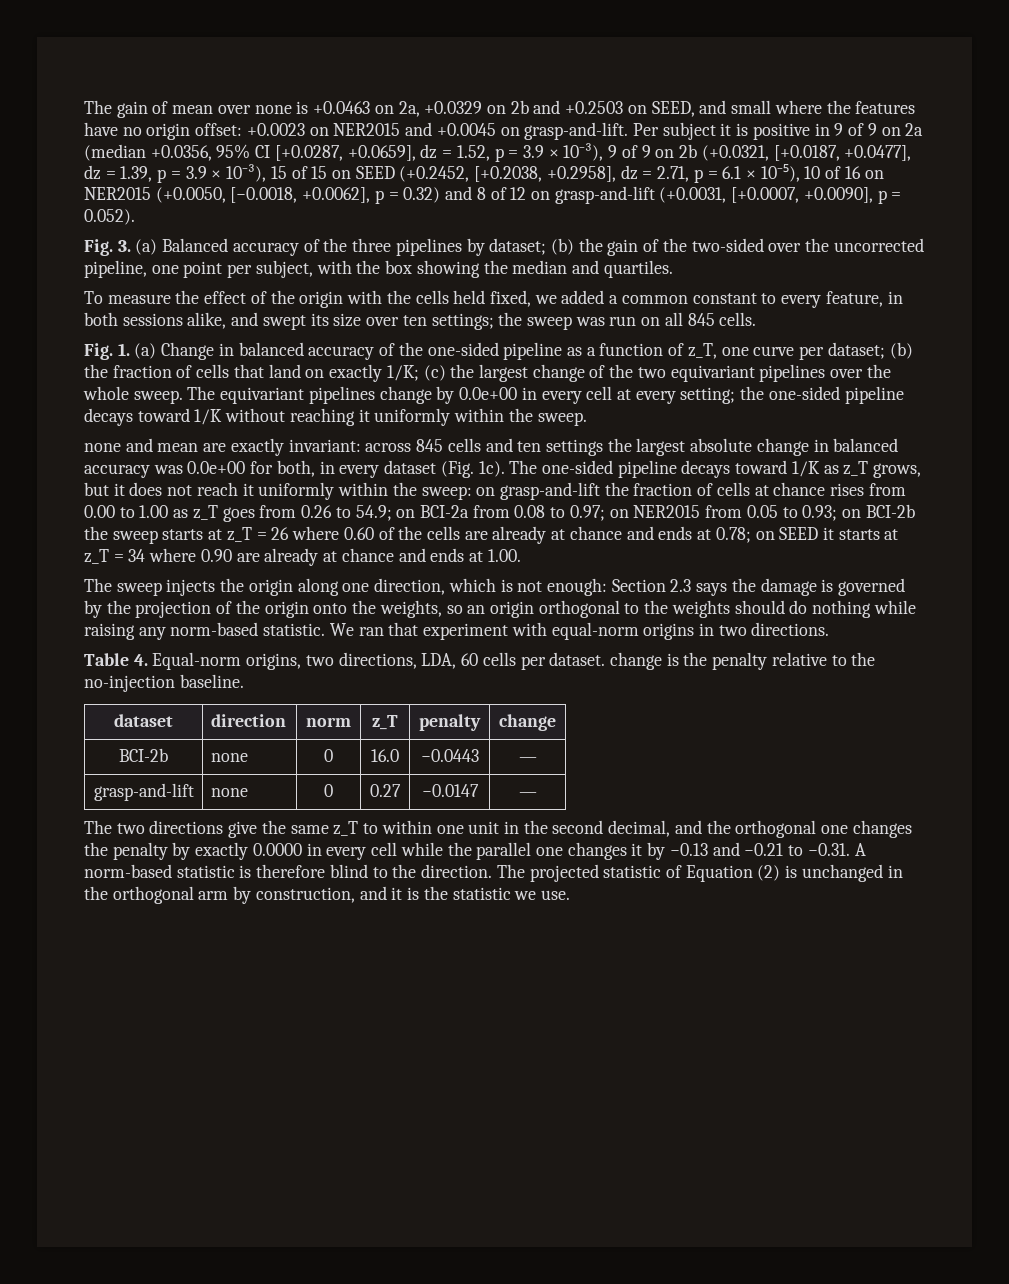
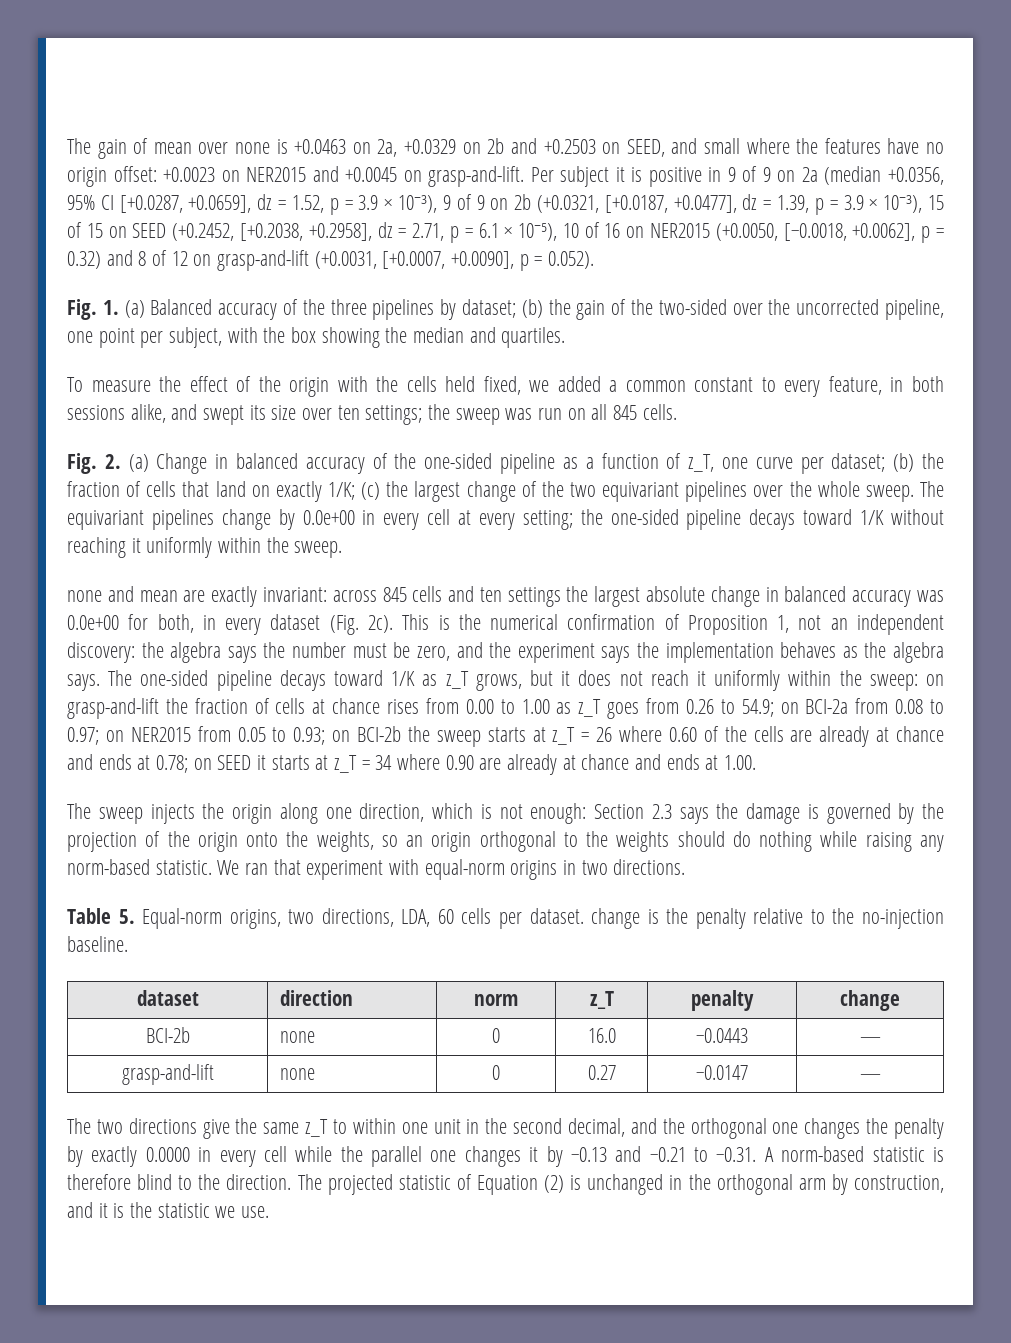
- Fig. 3. (a) Balanced accuracy of the three pipelines by dataset; (b) the gain of the two-sided over the uncorrected pipeline, one point per subject, with the box showing the median and quartiles.
+ Fig. 1. (a) Balanced accuracy of the three pipelines by dataset; (b) the gain of the two-sided over the uncorrected pipeline, one point per subject, with the box showing the median and quartiles.
- Fig. 1. (a) Change in balanced accuracy of the one-sided pipeline as a function of z_T, one curve per dataset; (b) the fraction of cells that land on exactly 1/K; (c) the largest change of the two equivariant pipelines over the whole sweep.
+ Fig. 2. (a) Change in balanced accuracy of the one-sided pipeline as a function of z_T, one curve per dataset; (b) the fraction of cells that land on exactly 1/K; (c) the largest change of the two equivariant pipelines over the whole sweep.
- none and mean are exactly invariant: across 845 cells and ten settings the largest absolute change in balanced accuracy was 0.0e+00 for both, in every dataset (Fig. 1c).
+ none and mean are exactly invariant: across 845 cells and ten settings the largest absolute change in balanced accuracy was 0.0e+00 for both, in every dataset (Fig. 2c). This is the numerical confirmation of Proposition 1, not an independent discovery: the algebra says the number must be zero, and the experiment says the implementation behaves as the algebra says.
- Table 4. Equal-norm origins, two directions, LDA, 60 cells per dataset. change is the penalty relative to the no-injection baseline.
+ Table 5. Equal-norm origins, two directions, LDA, 60 cells per dataset. change is the penalty relative to the no-injection baseline.

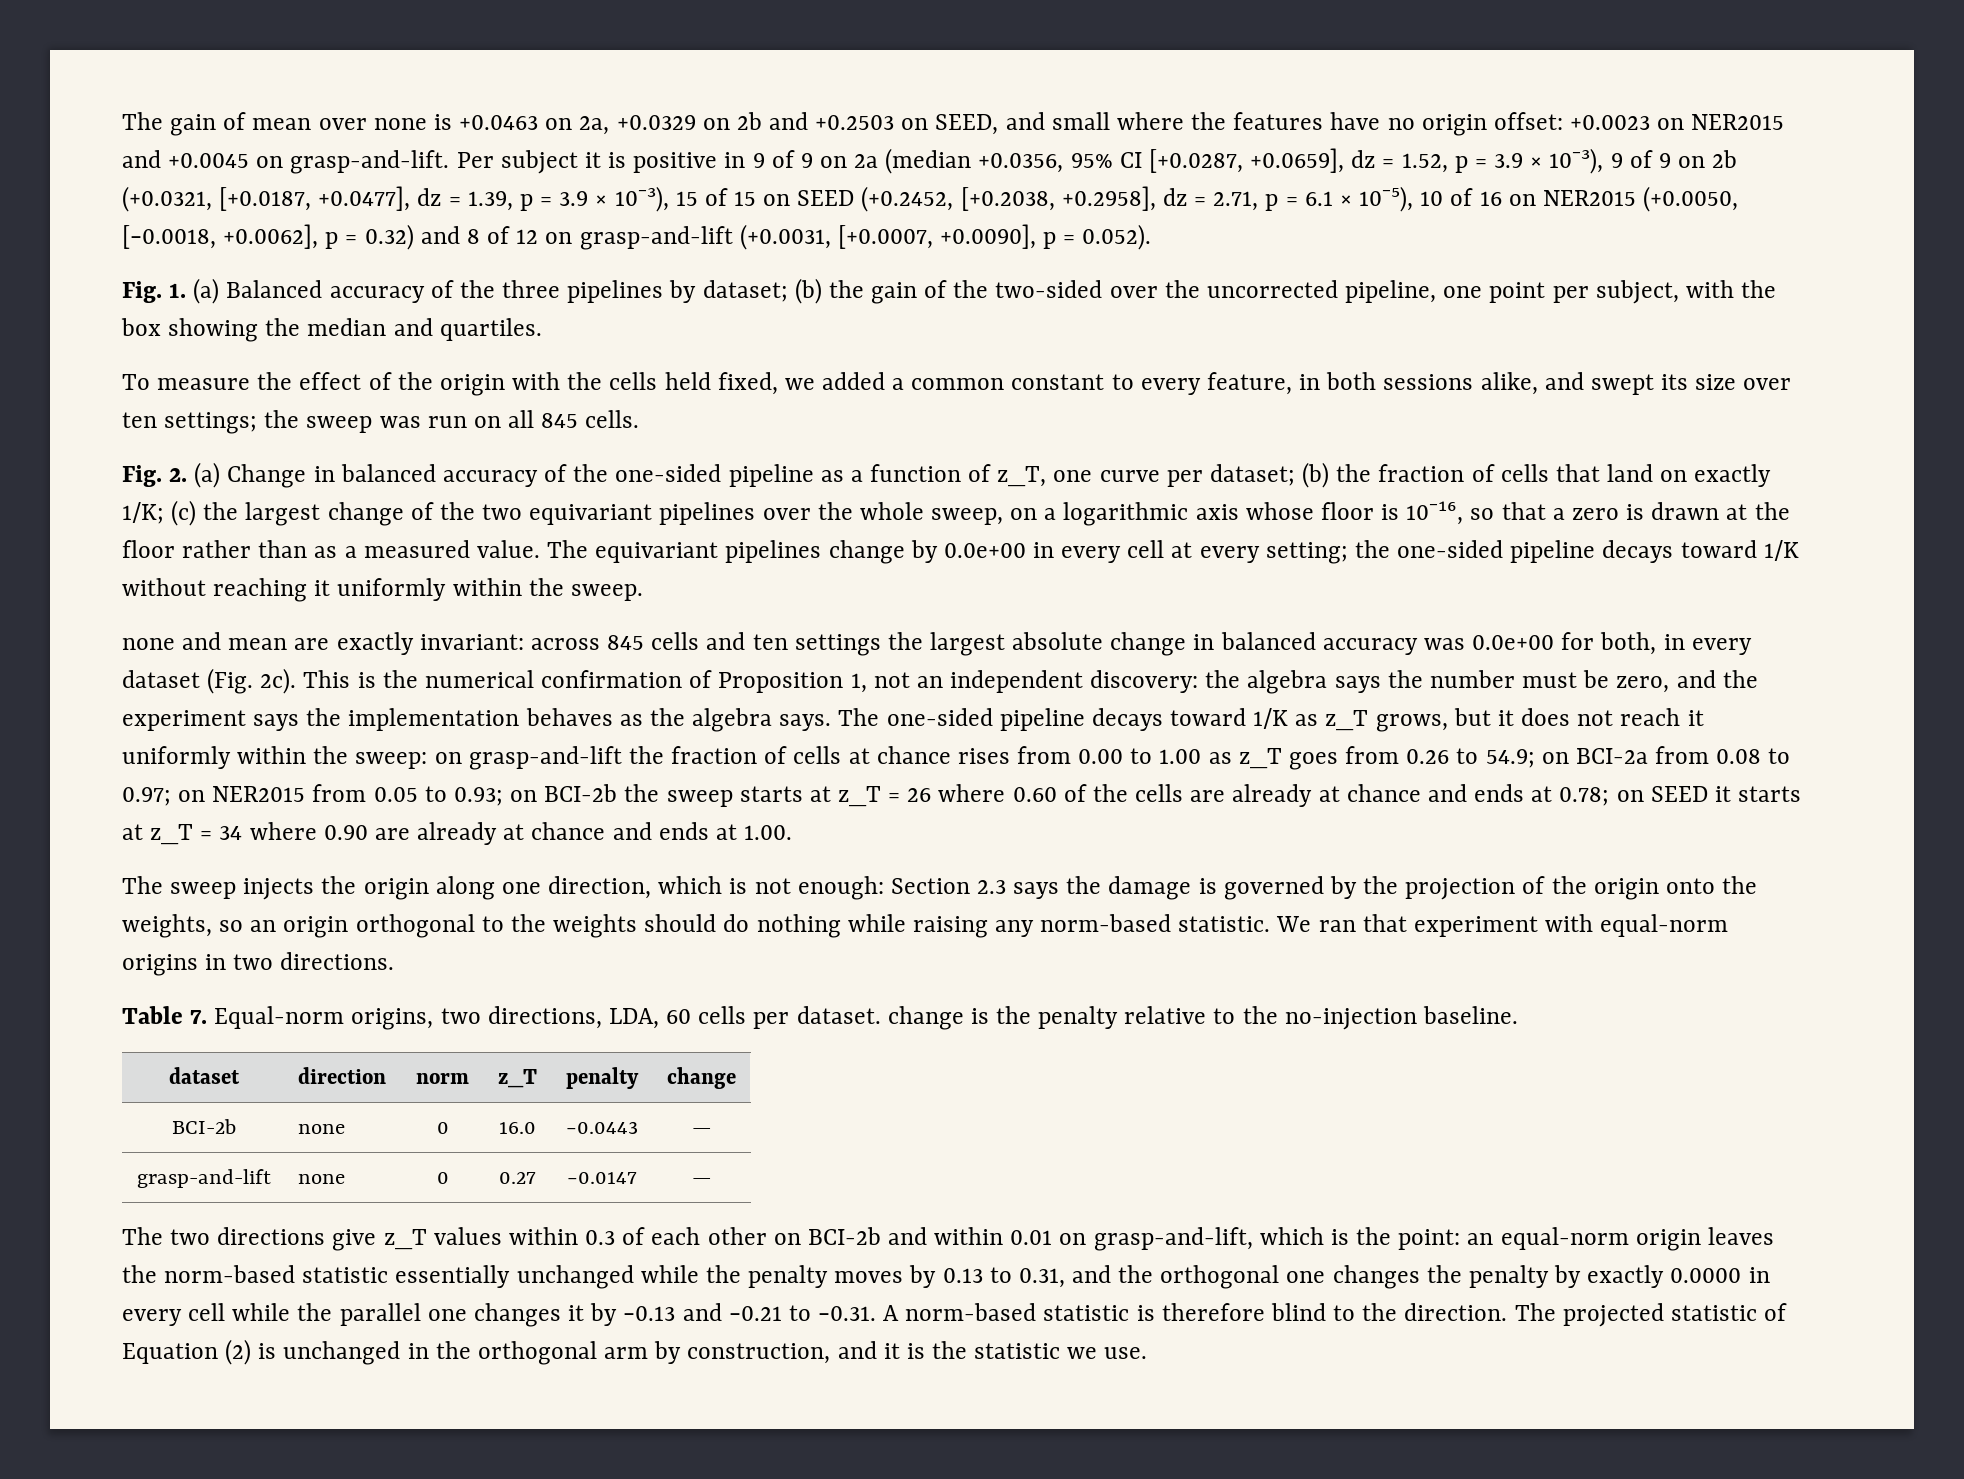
- Fig. 2. (a) Change in balanced accuracy of the one-sided pipeline as a function of z_T, one curve per dataset; (b) the fraction of cells that land on exactly 1/K; (c) the largest change of the two equivariant pipelines over the whole sweep.
+ Fig. 2. (a) Change in balanced accuracy of the one-sided pipeline as a function of z_T, one curve per dataset; (b) the fraction of cells that land on exactly 1/K; (c) the largest change of the two equivariant pipelines over the whole sweep, on a logarithmic axis whose floor is 10⁻¹⁶, so that a zero is drawn at the floor rather than as a measured value.
- Table 5. Equal-norm origins, two directions, LDA, 60 cells per dataset. change is the penalty relative to the no-injection baseline.
+ Table 7. Equal-norm origins, two directions, LDA, 60 cells per dataset. change is the penalty relative to the no-injection baseline.
- The two directions give the same z_T to within one unit in the second decimal, and the orthogonal one changes the penalty by exactly 0.0000 in every cell while the parallel one changes it by −0.13 and −0.21 to −0.31. A norm-based statistic is therefore blind to the direction.
+ The two directions give z_T values within 0.3 of each other on BCI-2b and within 0.01 on grasp-and-lift, which is the point: an equal-norm origin leaves the norm-based statistic essentially unchanged while the penalty moves by 0.13 to 0.31, and the orthogonal one changes the penalty by exactly 0.0000 in every cell while the parallel one changes it by −0.13 and −0.21 to −0.31. A norm-based statistic is therefore blind to the direction.

